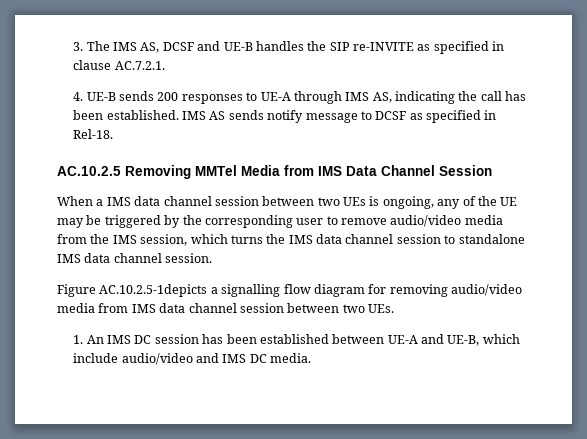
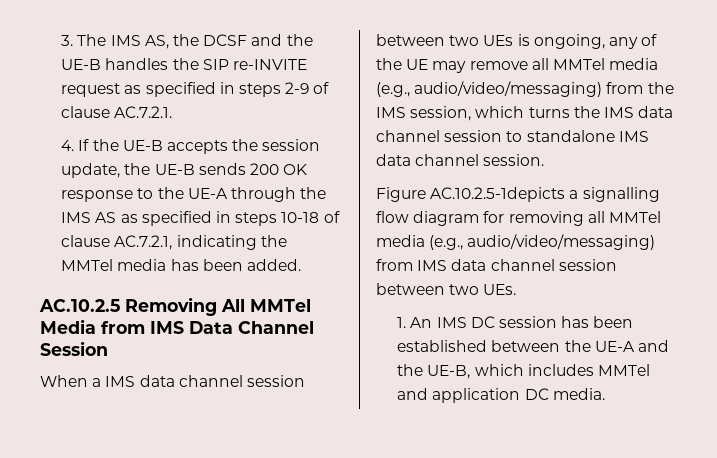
- 3. The IMS AS, DCSF and UE-B handles the SIP re-INVITE as specified in clause AC.7.2.1.
+ 3. The IMS AS, the DCSF and the UE-B handles the SIP re-INVITE request as specified in steps 2-9 of clause AC.7.2.1.
- 4. UE-B sends 200 responses to UE-A through IMS AS, indicating the call has been established. IMS AS sends notify message to DCSF as specified in Rel-18.
+ 4. If the UE-B accepts the session update, the UE-B sends 200 OK response to the UE-A through the IMS AS as specified in steps 10-18 of clause AC.7.2.1, indicating the MMTel media has been added.
- AC.10.2.5 Removing MMTel Media from IMS Data Channel Session
+ AC.10.2.5 Removing All MMTel Media from IMS Data Channel Session
- When a IMS data channel session between two UEs is ongoing, any of the UE may be triggered by the corresponding user to remove audio/video media from the IMS session, which turns the IMS data channel session to standalone IMS data channel session.
+ When a IMS data channel session between two UEs is ongoing, any of the UE may remove all MMTel media (e.g., audio/video/messaging) from the IMS session, which turns the IMS data channel session to standalone IMS data channel session.
- Figure AC.10.2.5-1depicts a signalling flow diagram for removing audio/video media from IMS data channel session between two UEs.
+ Figure AC.10.2.5-1depicts a signalling flow diagram for removing all MMTel media (e.g., audio/video/messaging) from IMS data channel session between two UEs.
- 1. An IMS DC session has been established between UE-A and UE-B, which include audio/video and IMS DC media.
+ 1. An IMS DC session has been established between the UE-A and the UE-B, which includes MMTel and application DC media.

